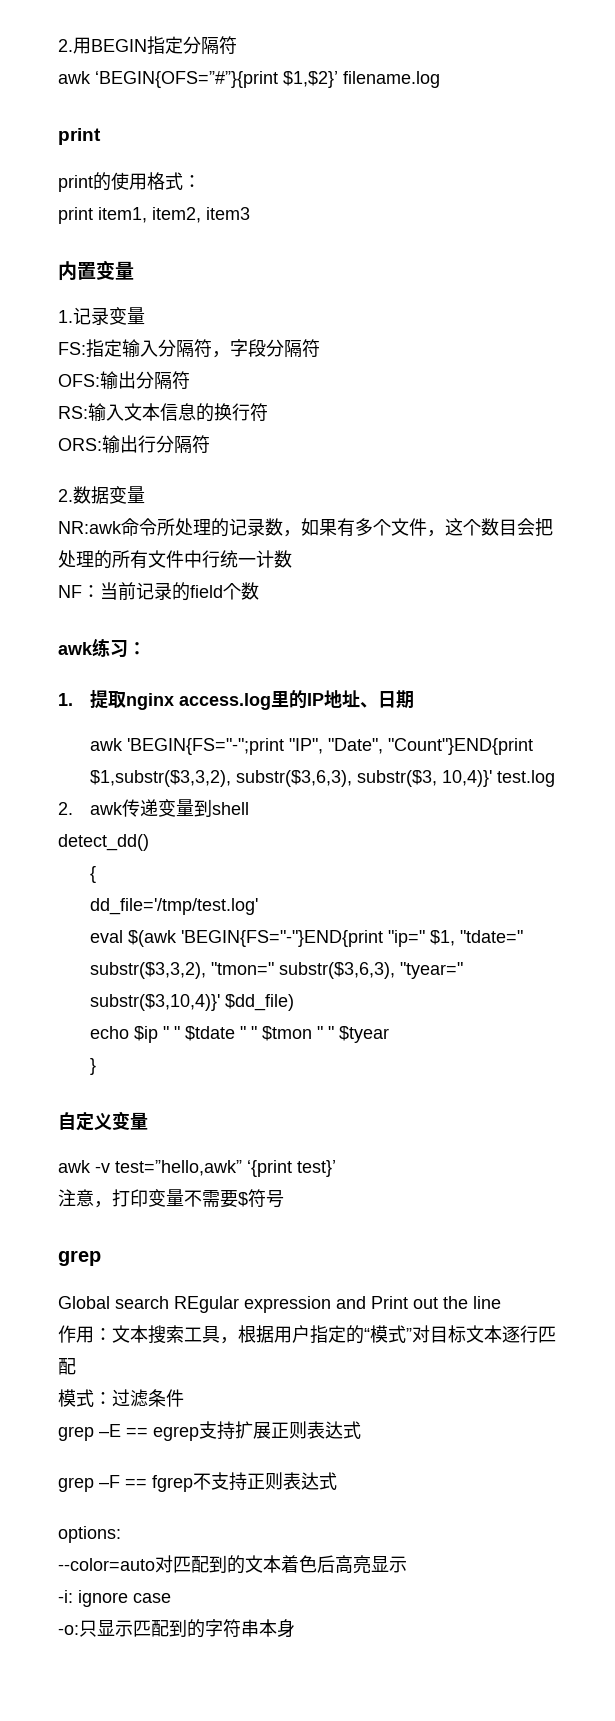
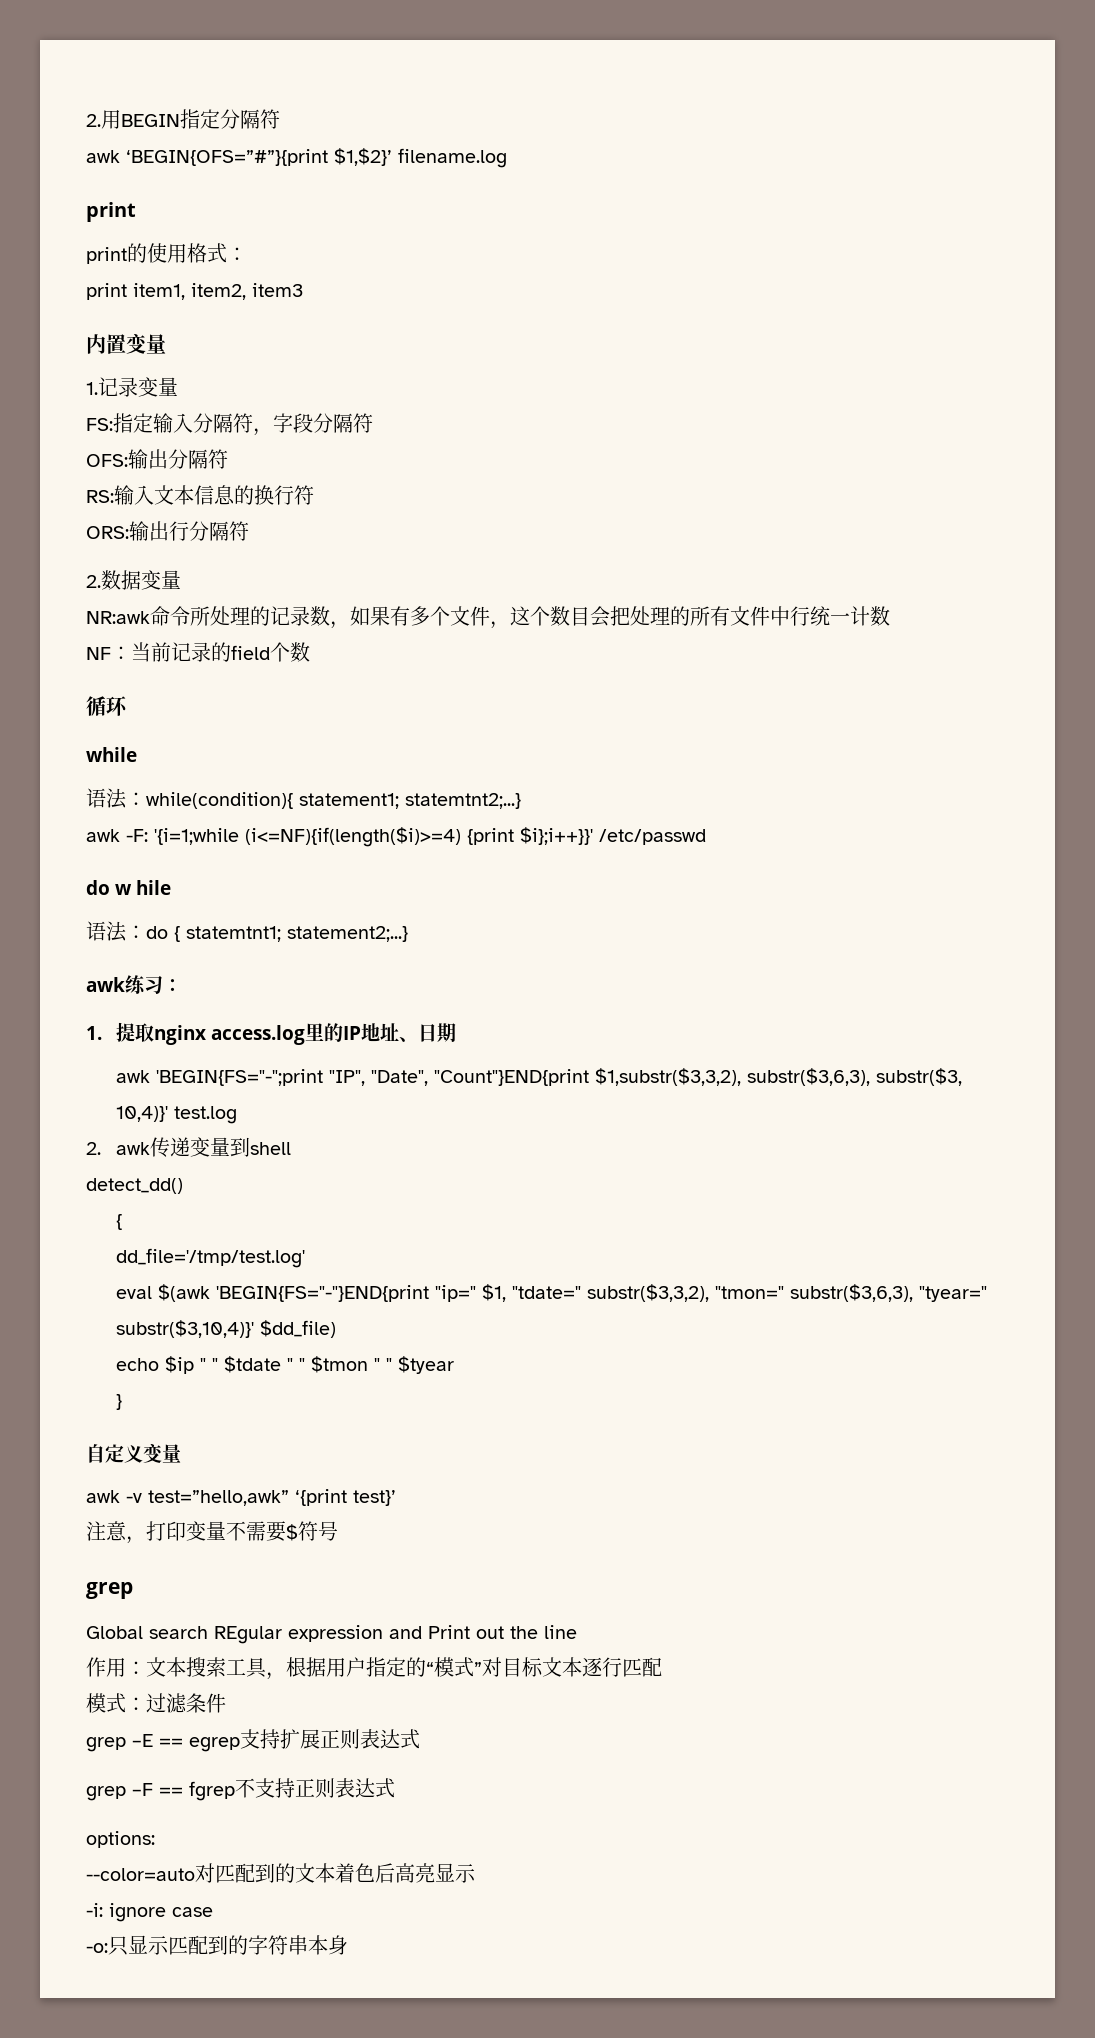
+ 循环
+ while
+ 语法：while(condition){ statement1; statemtnt2;...}
+ awk -F: '{i=1;while (i<=NF){if(length($i)>=4) {print $i};i++}}' /etc/passwd
+ do w hile
+ 语法：do { statemtnt1; statement2;...}

